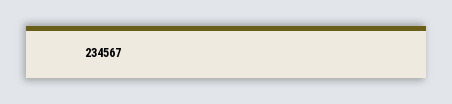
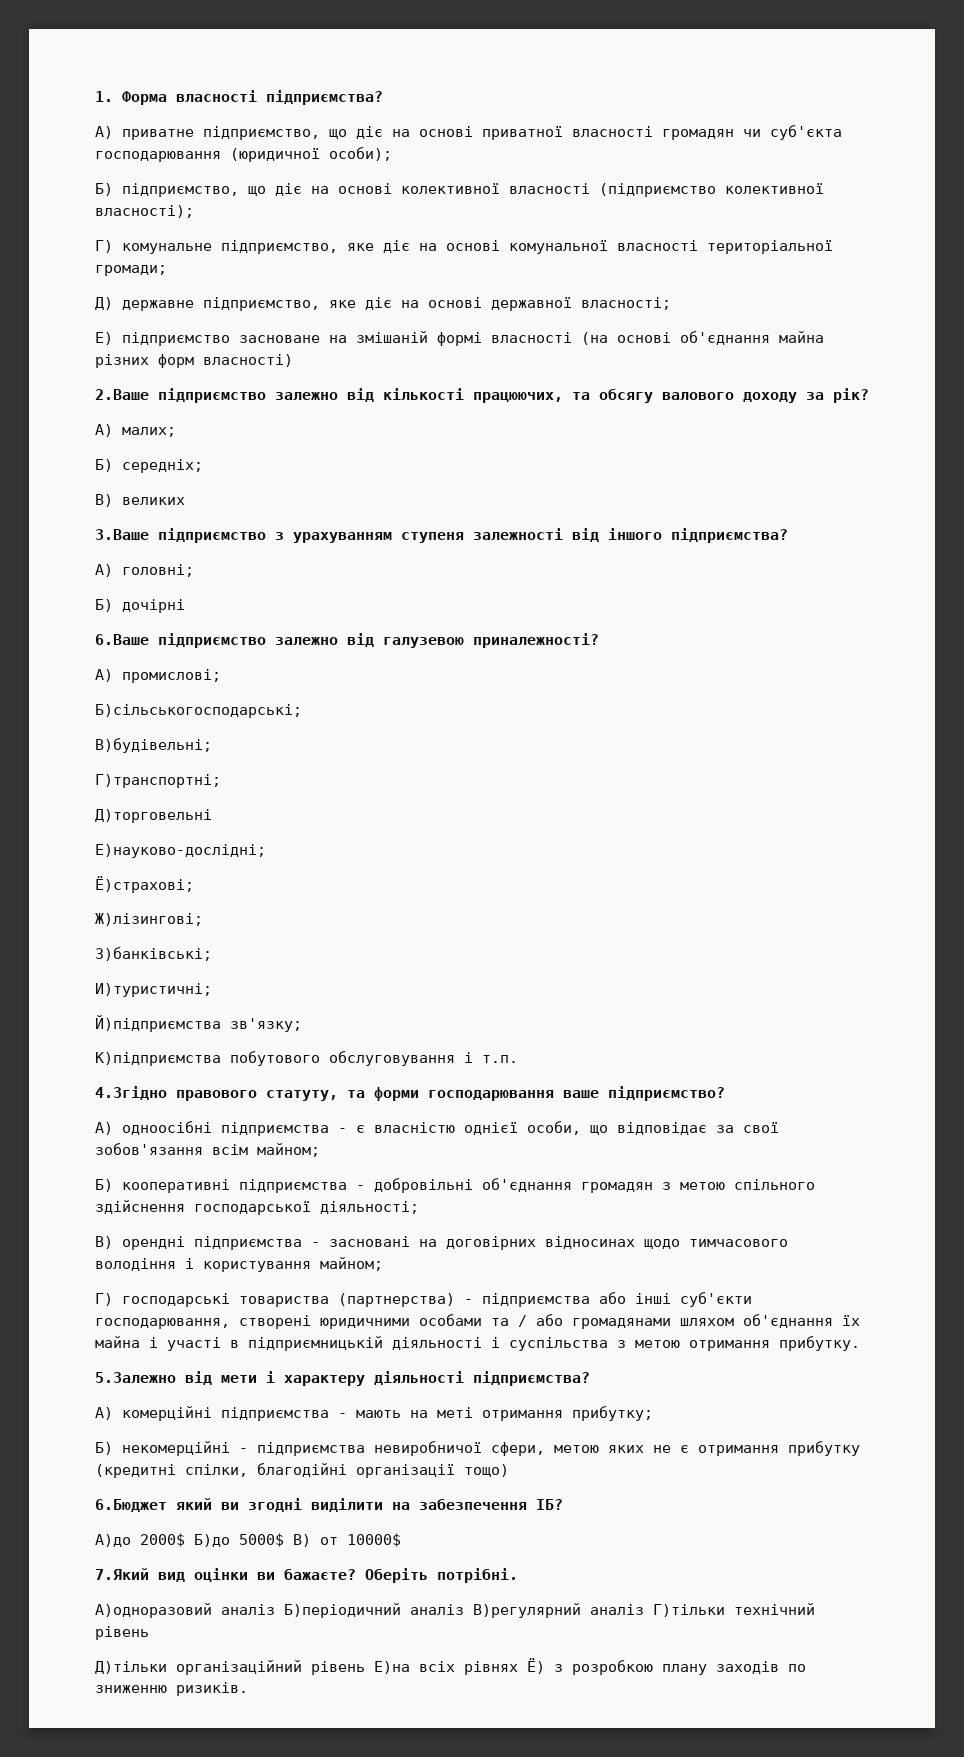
- 234567
+ 1. Форма власності підприємства?
+ А) приватне підприємство, що діє на основі приватної власності громадян чи суб'єкта господарювання (юридичної особи);
+ Б) підприємство, що діє на основі колективної власності (підприємство колективної власності);
+ Г) комунальне підприємство, яке діє на основі комунальної власності територіальної громади;
+ Д) державне підприємство, яке діє на основі державної власності;
+ Е) підприємство засноване на змішаній формі власності (на основі об'єднання майна різних форм власності)
+ 2.Ваше підприємство залежно від кількості працюючих, та обсягу валового доходу за рік?
+ А) малих;
+ Б) середніх;
+ В) великих
+ 3.Ваше підприємство з урахуванням ступеня залежності від іншого підприємства?
+ А) головні;
+ Б) дочірні
+ 6.Ваше підприємство залежно від галузевою приналежності?
+ А) промислові;
+ Б)сільськогосподарські;
+ В)будівельні;
+ Г)транспортні;
+ Д)торговельні
+ Е)науково-дослідні;
+ Ё)страхові;
+ Ж)лізингові;
+ З)банківські;
+ И)туристичні;
+ Й)підприємства зв'язку;
+ К)підприємства побутового обслуговування і т.п.
+ 4.Згідно правового статуту, та форми господарювання ваше підприємство?
+ А) одноосібні підприємства - є власністю однієї особи, що відповідає за свої зобов'язання всім майном;
+ Б) кооперативні підприємства - добровільні об'єднання громадян з метою спільного здійснення господарської діяльності;
+ В) орендні підприємства - засновані на договірних відносинах щодо тимчасового володіння і користування майном;
+ Г) господарські товариства (партнерства) - підприємства або інші суб'єкти господарювання, створені юридичними особами та / або громадянами шляхом об'єднання їх майна і участі в підприємницькій діяльності і суспільства з метою отримання прибутку.
+ 5.Залежно від мети і характеру діяльності підприємства?
+ А) комерційні підприємства - мають на меті отримання прибутку;
+ Б) некомерційні - підприємства невиробничої сфери, метою яких не є отримання прибутку (кредитні спілки, благодійні організації тощо)
+ 6.Бюджет який ви згодні виділити на забезпечення ІБ?
+ А)до 2000$ Б)до 5000$ В) от 10000$
+ 7.Який вид оцінки ви бажаєте? Оберіть потрібні.
+ А)одноразовий аналіз Б)періодичний аналіз В)регулярний аналіз Г)тільки технічний рівень
+ Д)тільки організаційний рівень Е)на всіх рівнях Ё) з розробкою плану заходів по зниженню ризиків.

